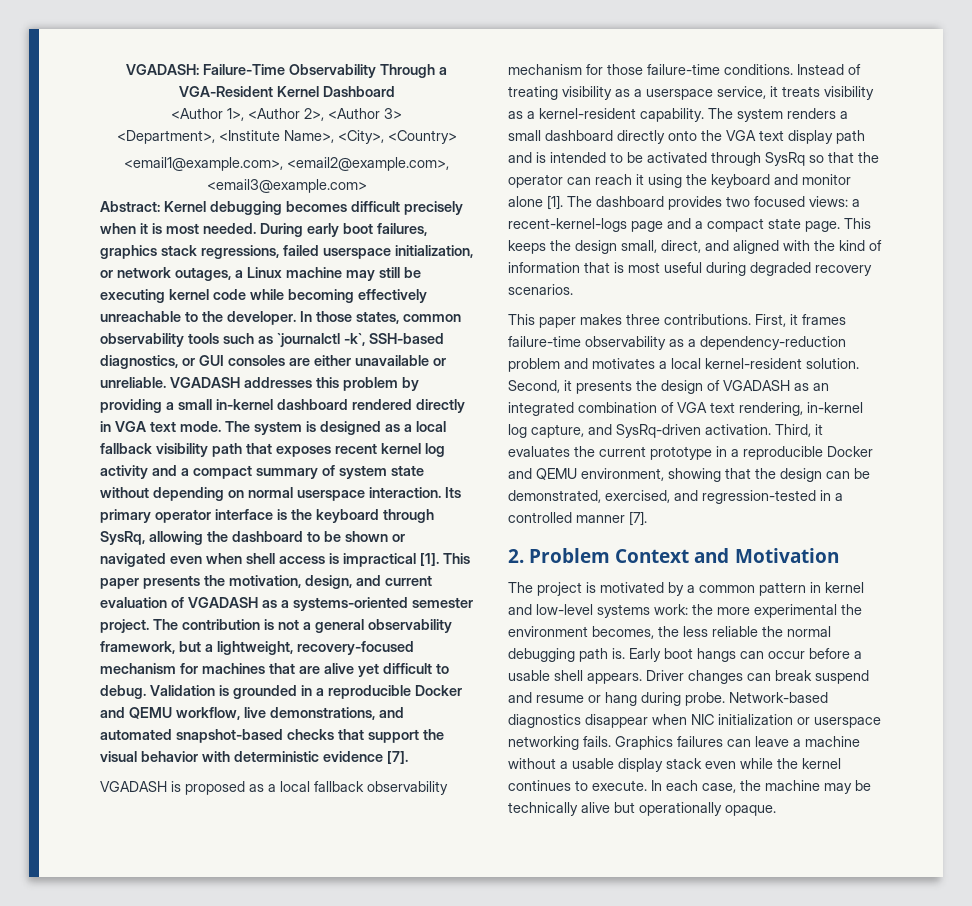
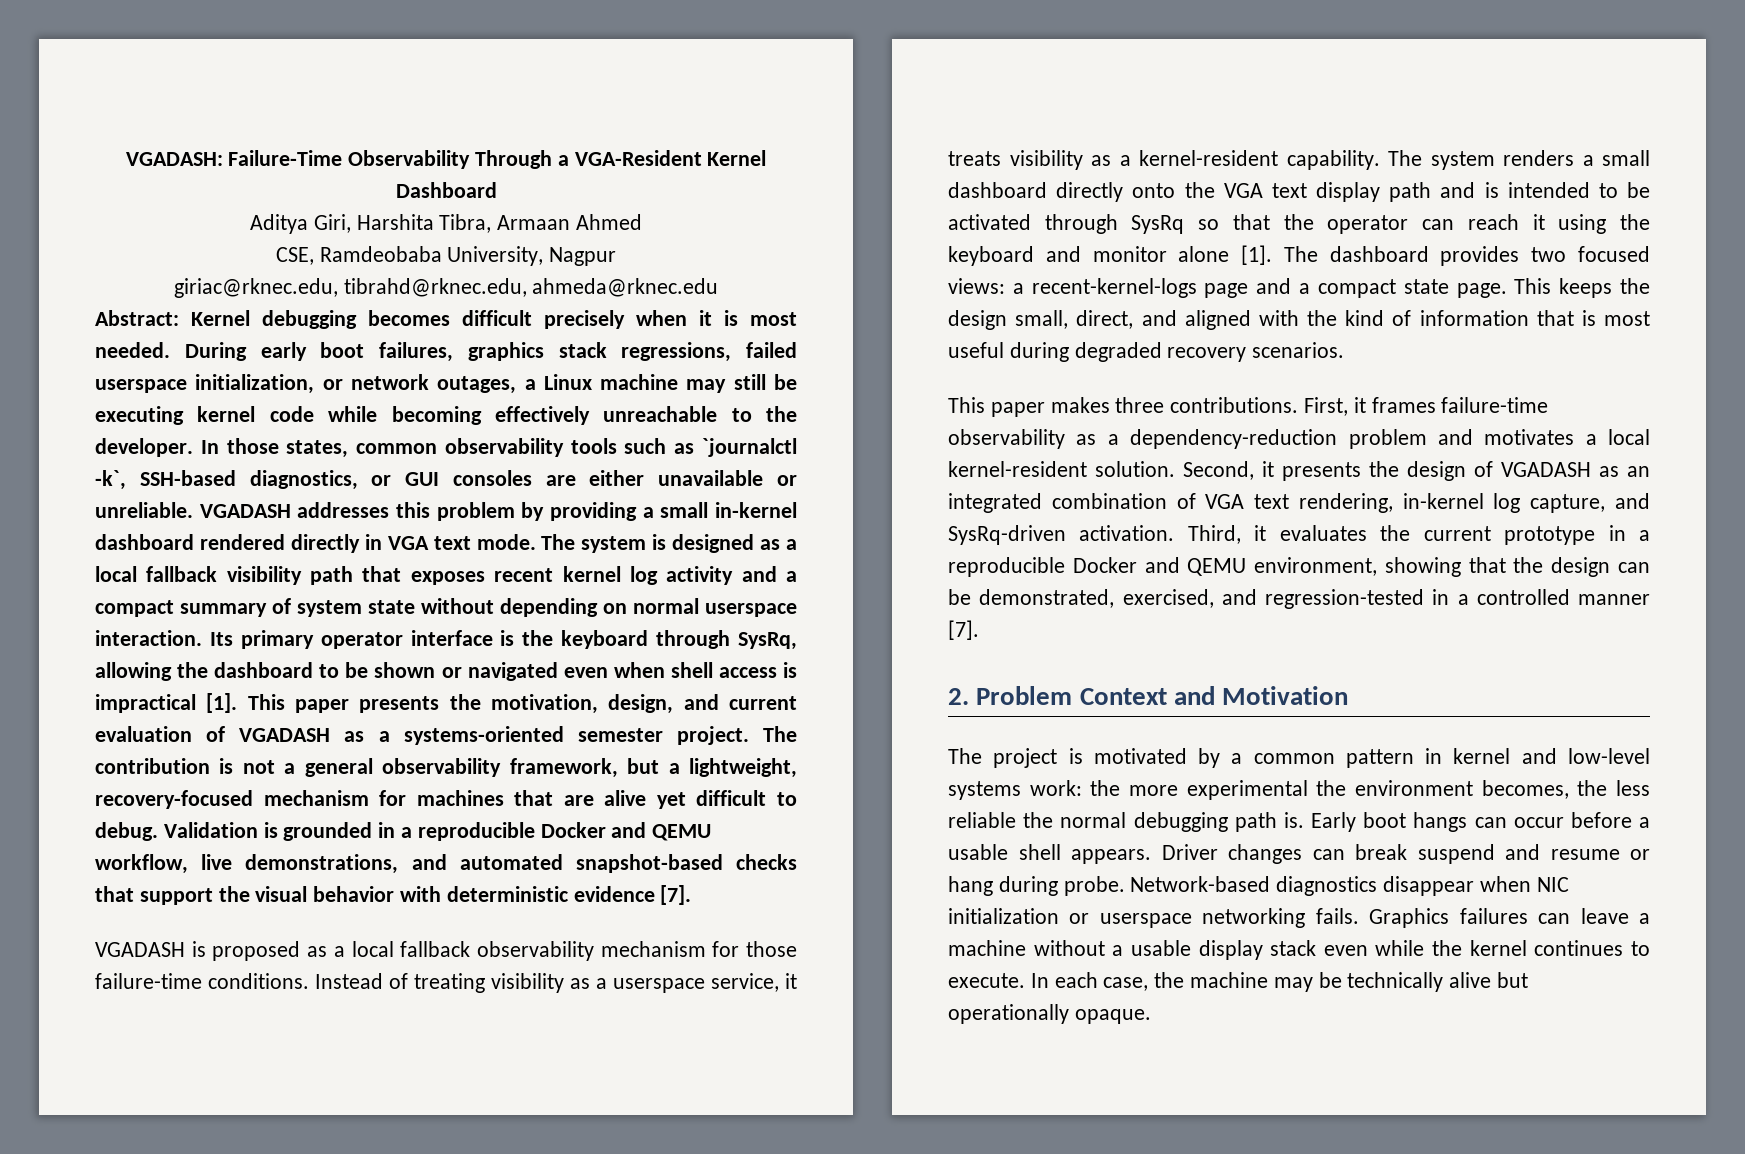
- <Author 1>, <Author 2>, <Author 3>
- <Department>, <Institute Name>, <City>, <Country>
- <email1@example.com>, <email2@example.com>, <email3@example.com>
+ Aditya Giri, Harshita Tibra, Armaan Ahmed
+ CSE, Ramdeobaba University, Nagpur
+ giriac@rknec.edu, tibrahd@rknec.edu, ahmeda@rknec.edu

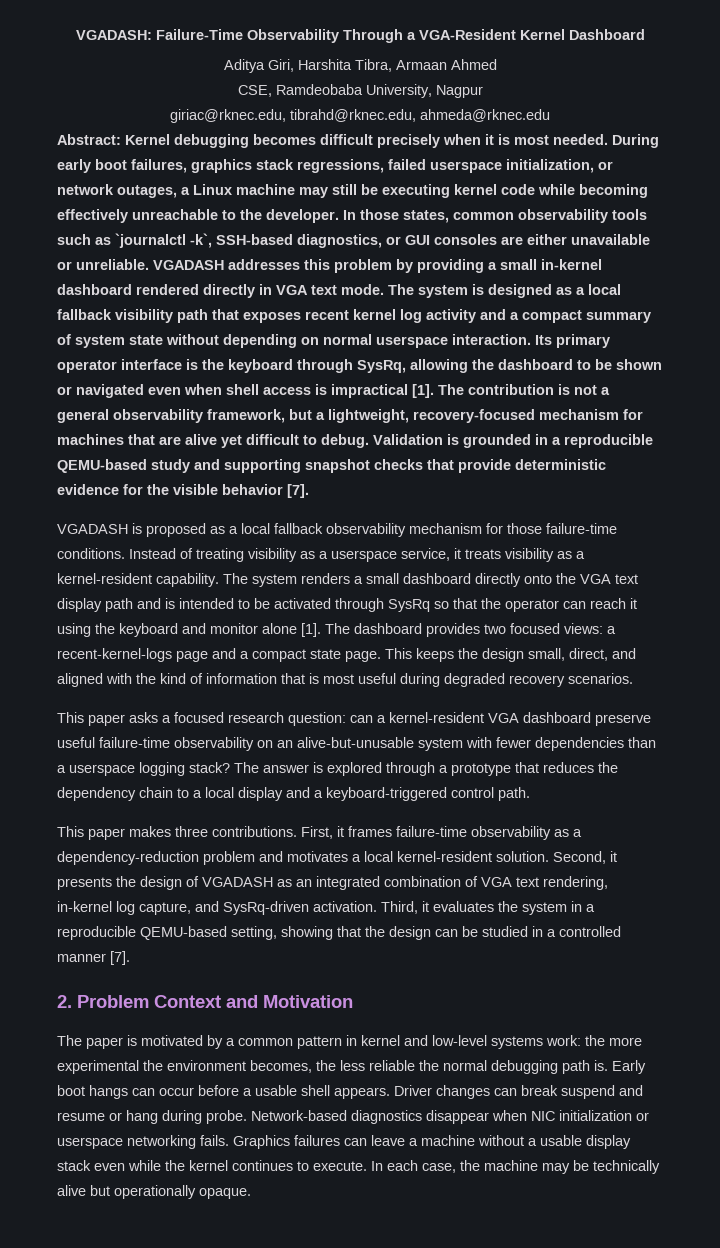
- This paper presents the motivation, design, and current evaluation of VGADASH as a systems-oriented semester project.
- Validation is grounded in a reproducible Docker and QEMU workflow, live demonstrations, and automated snapshot-based checks that support the visual behavior with deterministic evidence [7].
+ Validation is grounded in a reproducible QEMU-based study and supporting snapshot checks that provide deterministic evidence for the visible behavior [7].
+ This paper asks a focused research question: can a kernel-resident VGA dashboard preserve useful failure-time observability on an alive-but-unusable system with fewer dependencies than a userspace logging stack? The answer is explored through a prototype that reduces the dependency chain to a local display and a keyboard-triggered control path.
- Third, it evaluates the current prototype in a reproducible Docker and QEMU environment, showing that the design can be demonstrated, exercised, and regression-tested in a controlled manner [7].
+ Third, it evaluates the system in a reproducible QEMU-based setting, showing that the design can be studied in a controlled manner [7].
- The project is motivated by a common pattern in kernel and low-level systems work: the more experimental the environment becomes, the less reliable the normal debugging path is.
+ The paper is motivated by a common pattern in kernel and low-level systems work: the more experimental the environment becomes, the less reliable the normal debugging path is.

